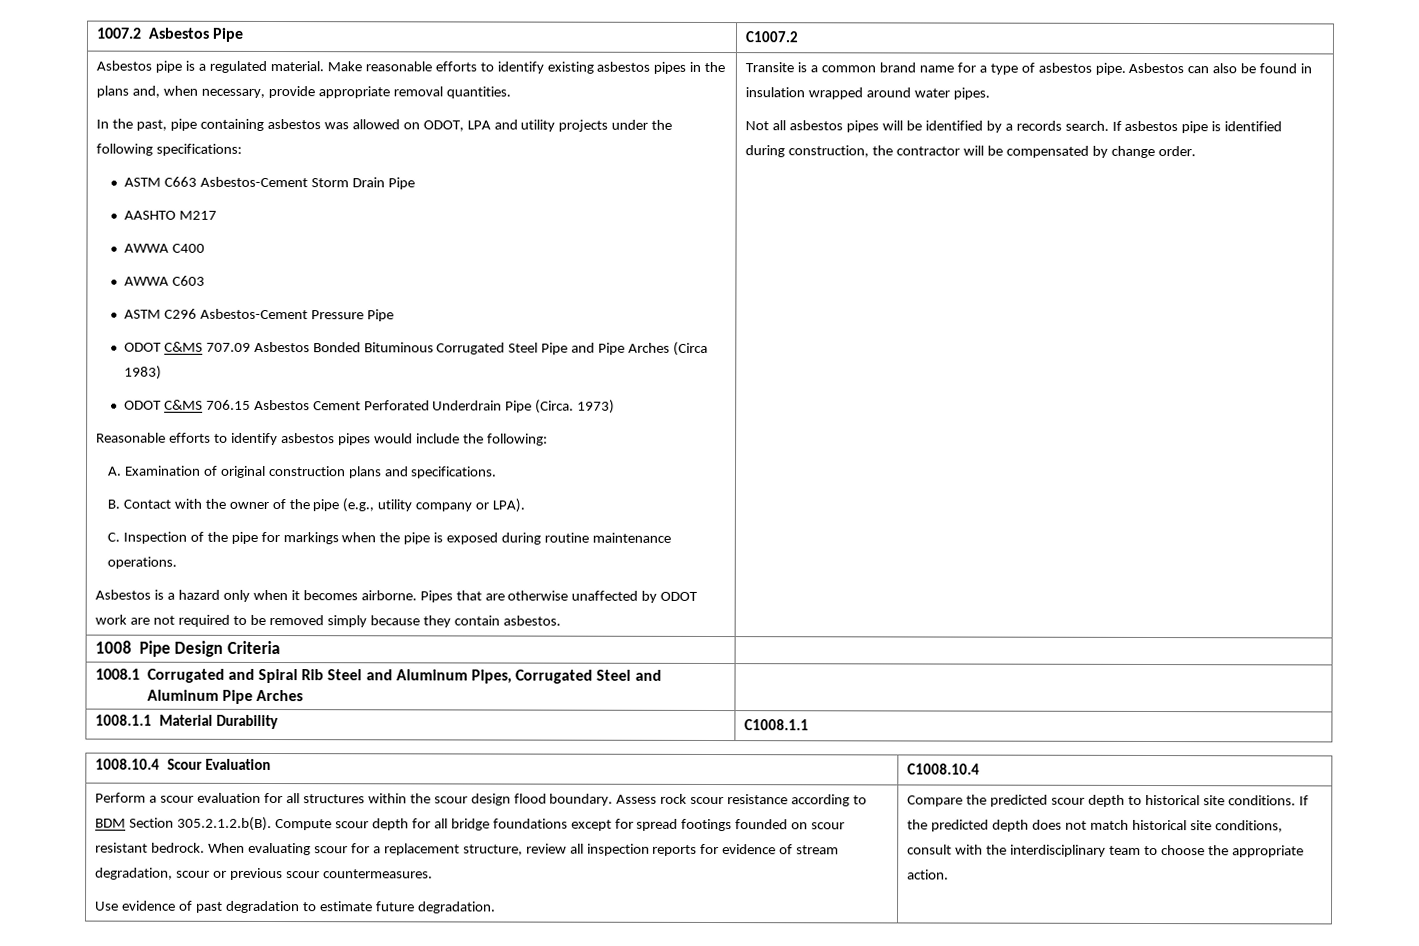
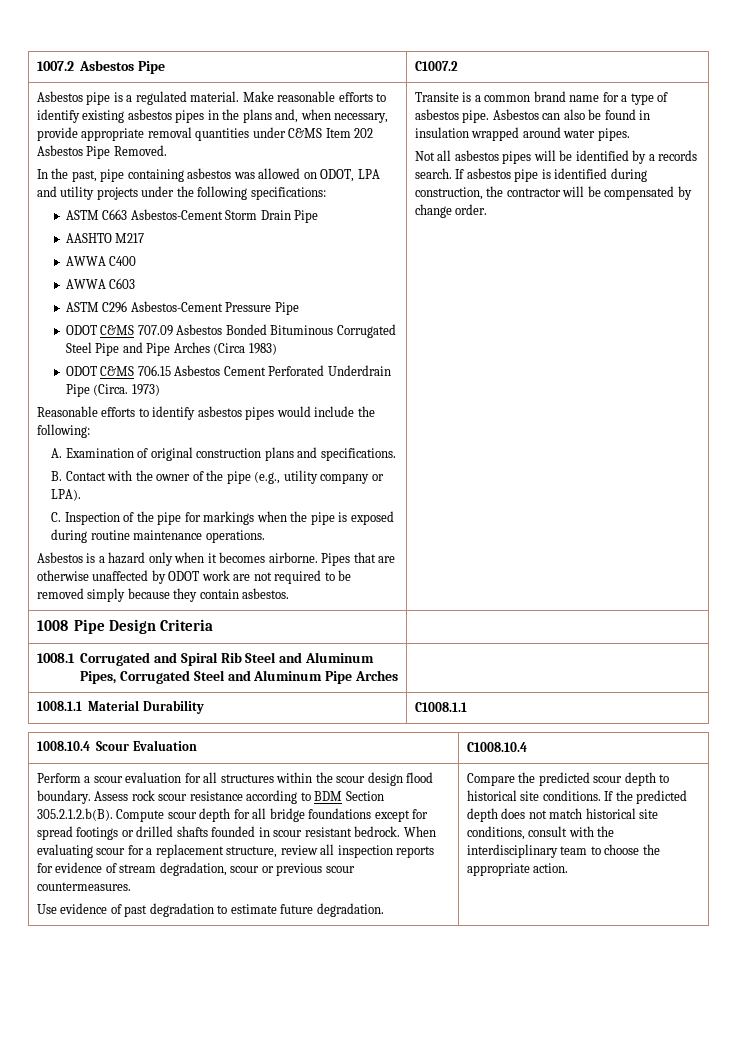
- Make reasonable efforts to identify existing asbestos pipes in the plans and, when necessary, provide appropriate removal quantities.
+ Make reasonable efforts to identify existing asbestos pipes in the plans and, when necessary, provide appropriate removal quantities under C&MS Item 202 Asbestos Pipe Removed.
- Assess rock scour resistance according to BDM Section 305.2.1.2.b(B). Compute scour depth for all bridge foundations except for spread footings founded on scour resistant bedrock.
+ Assess rock scour resistance according to BDM Section 305.2.1.2.b(B). Compute scour depth for all bridge foundations except for spread footings or drilled shafts founded in scour resistant bedrock.

